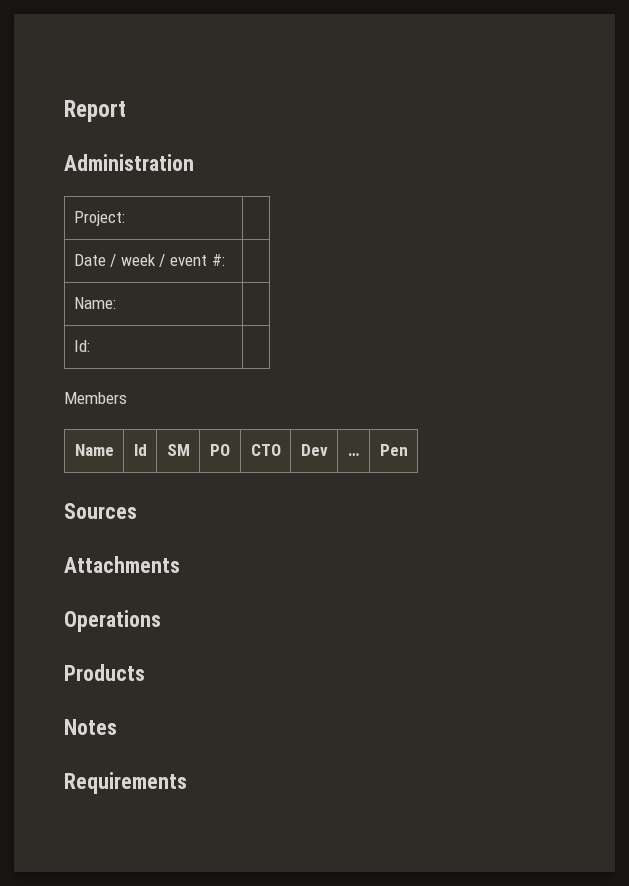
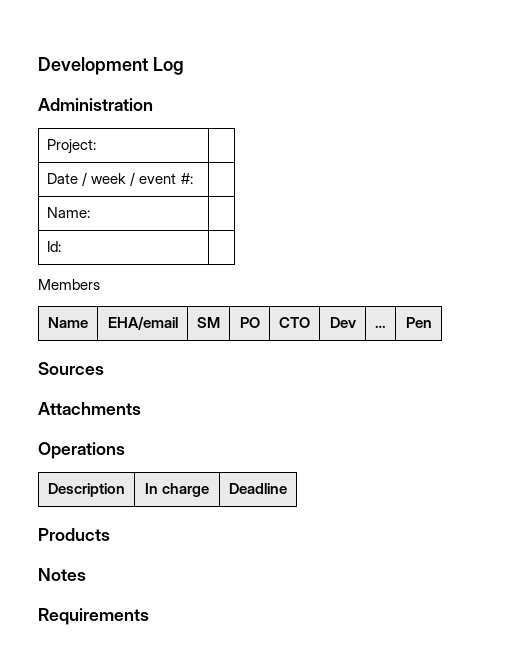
- Report
+ Development Log
- Name | Id | SM | PO | CTO | Dev | … | Pen
+ Name | EHA/email | SM | PO | CTO | Dev | … | Pen
+ Description | In charge | Deadline

